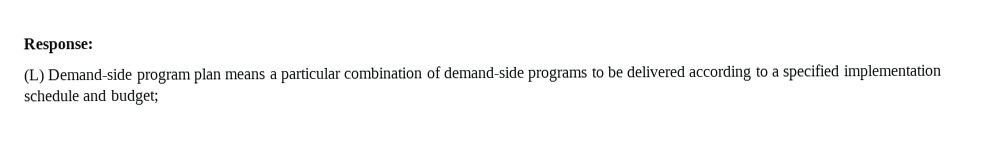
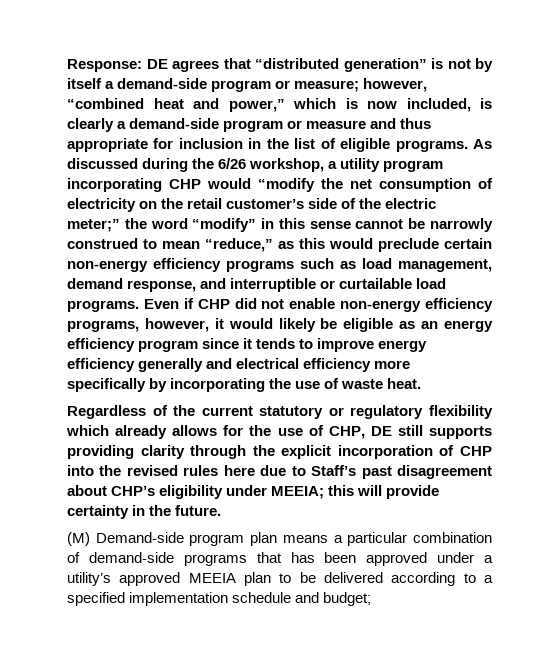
- Response:
- (L) Demand-side program plan means a particular combination of demand-side programs to be delivered according to a specified implementation schedule and budget;
+ Response: DE agrees that “distributed generation” is not by itself a demand-side program or measure; however, “combined heat and power,” which is now included, is clearly a demand-side program or measure and thus appropriate for inclusion in the list of eligible programs. As discussed during the 6/26 workshop, a utility program incorporating CHP would “modify the net consumption of electricity on the retail customer’s side of the electric meter;” the word “modify” in this sense cannot be narrowly construed to mean “reduce,” as this would preclude certain non-energy efficiency programs such as load management, demand response, and interruptible or curtailable load programs. Even if CHP did not enable non-energy efficiency programs, however, it would likely be eligible as an energy efficiency program since it tends to improve energy efficiency generally and electrical efficiency more specifically by incorporating the use of waste heat.
+ Regardless of the current statutory or regulatory flexibility which already allows for the use of CHP, DE still supports providing clarity through the explicit incorporation of CHP into the revised rules here due to Staff’s past disagreement about CHP’s eligibility under MEEIA; this will provide certainty in the future.
+ (M) Demand-side program plan means a particular combination of demand-side programs that has been approved under a utility’s approved MEEIA plan to be delivered according to a specified implementation schedule and budget;

